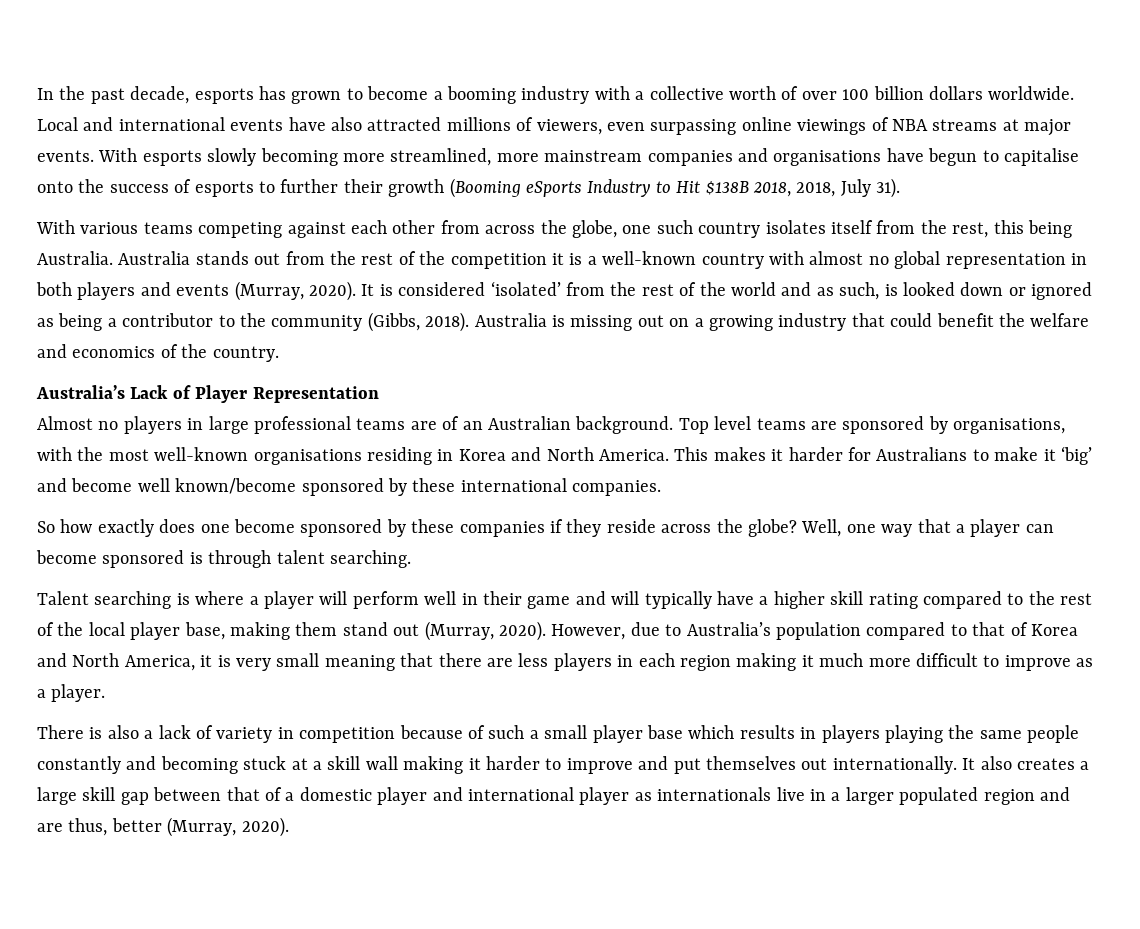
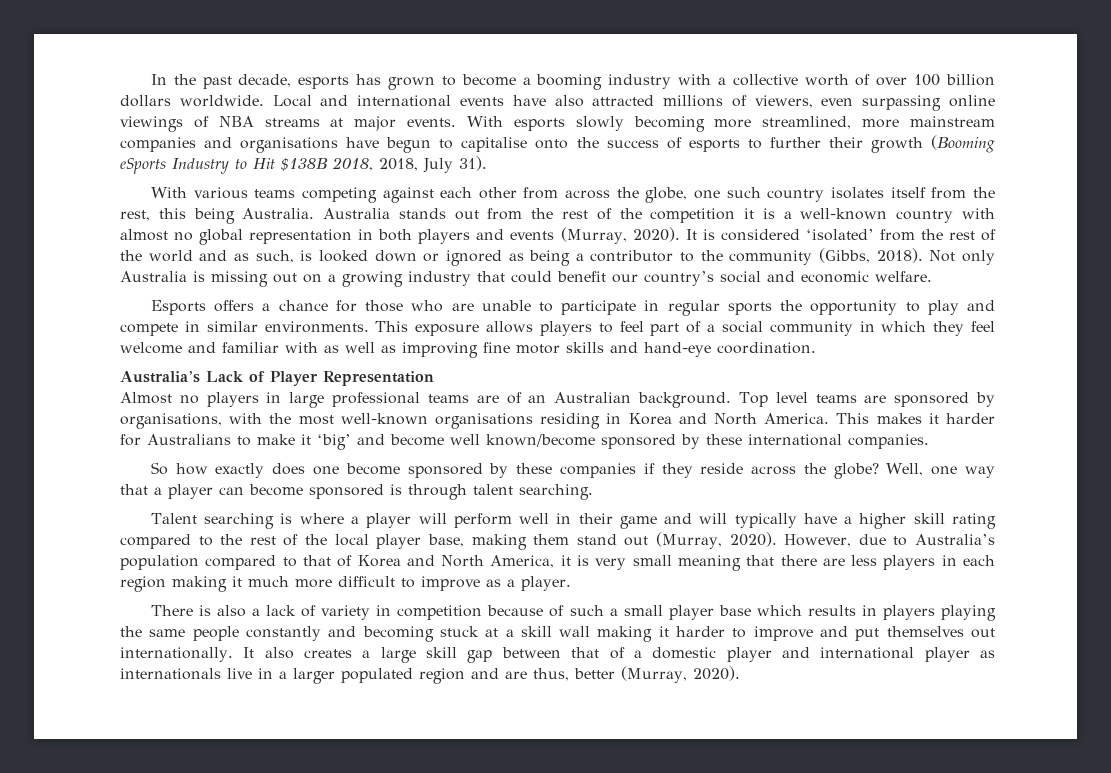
- Australia is missing out on a growing industry that could benefit the welfare and economics of the country.
+ Not only Australia is missing out on a growing industry that could benefit our country’s social and economic welfare.
+ Esports offers a chance for those who are unable to participate in regular sports the opportunity to play and compete in similar environments. This exposure allows players to feel part of a social community in which they feel welcome and familiar with as well as improving fine motor skills and hand-eye coordination.

